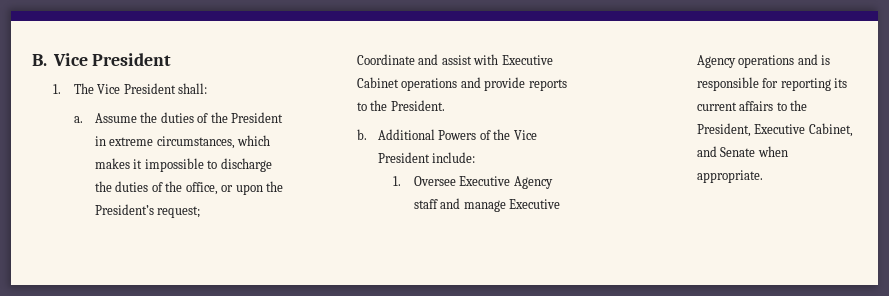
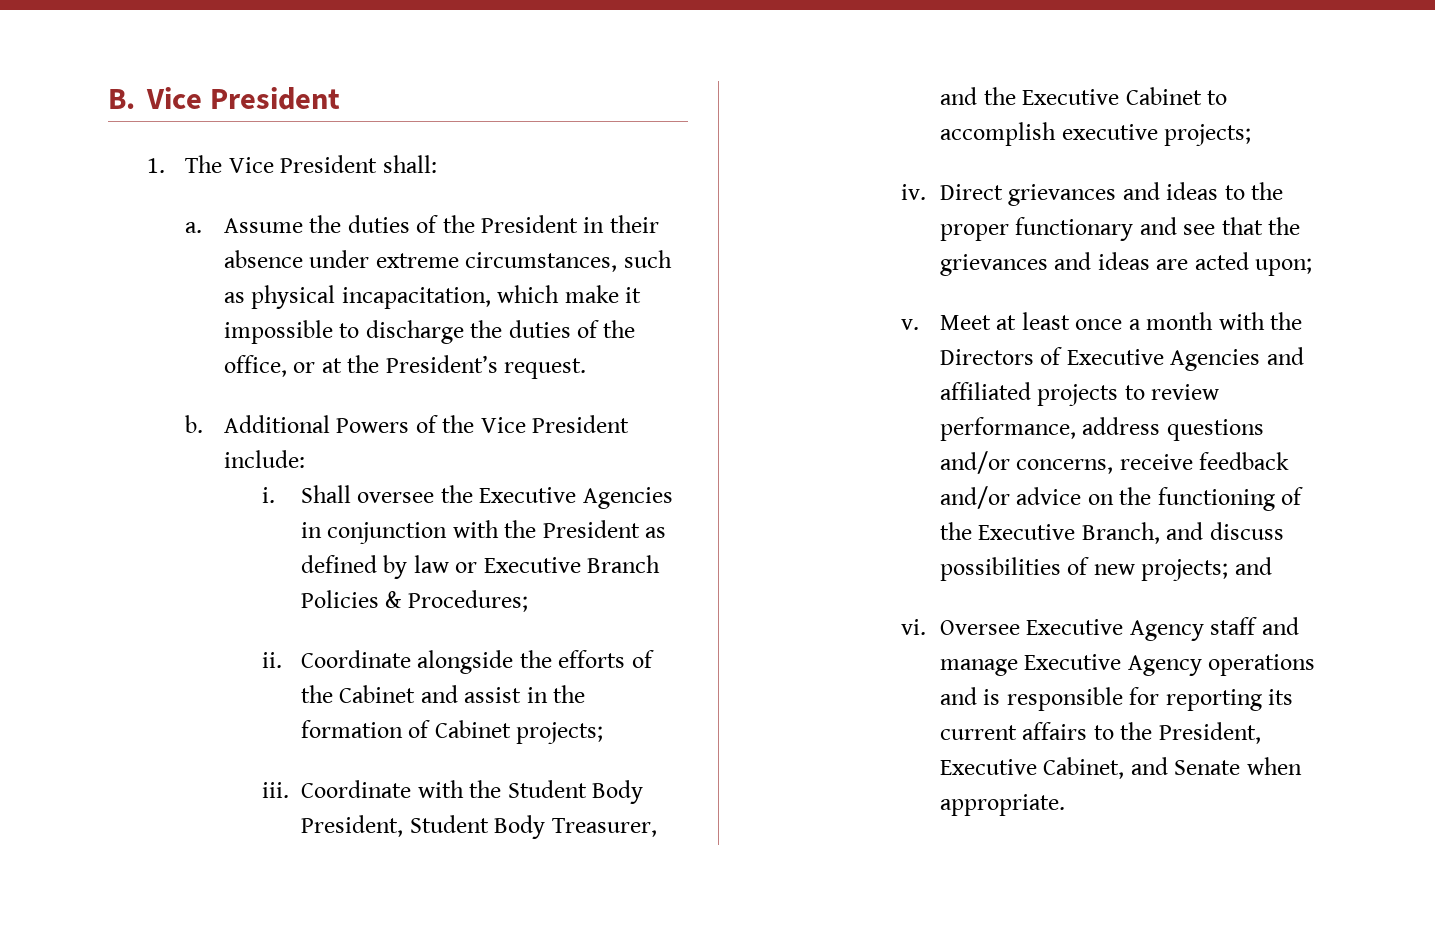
- Assume the duties of the President in extreme circumstances, which makes it impossible to discharge the duties of the office, or upon the President’s request;
- Coordinate and assist with Executive Cabinet operations and provide reports to the President.
+ Assume the duties of the President in their absence under extreme circumstances, such as physical incapacitation, which make it impossible to discharge the duties of the office, or at the President’s request.
- 1. Oversee Executive Agency staff and manage Executive Agency operations and is responsible for reporting its current affairs to the President, Executive Cabinet, and Senate when appropriate.
+ i. Shall oversee the Executive Agencies in conjunction with the President as defined by law or Executive Branch Policies & Procedures;
+ ii. Coordinate alongside the efforts of the Cabinet and assist in the formation of Cabinet projects;
+ iii. Coordinate with the Student Body President, Student Body Treasurer, and the Executive Cabinet to accomplish executive projects;
+ iv. Direct grievances and ideas to the proper functionary and see that the grievances and ideas are acted upon;
+ v. Meet at least once a month with the Directors of Executive Agencies and affiliated projects to review performance, address questions and/or concerns, receive feedback and/or advice on the functioning of the Executive Branch, and discuss possibilities of new projects; and
+ vi. Oversee Executive Agency staff and manage Executive Agency operations and is responsible for reporting its current affairs to the President, Executive Cabinet, and Senate when appropriate.

